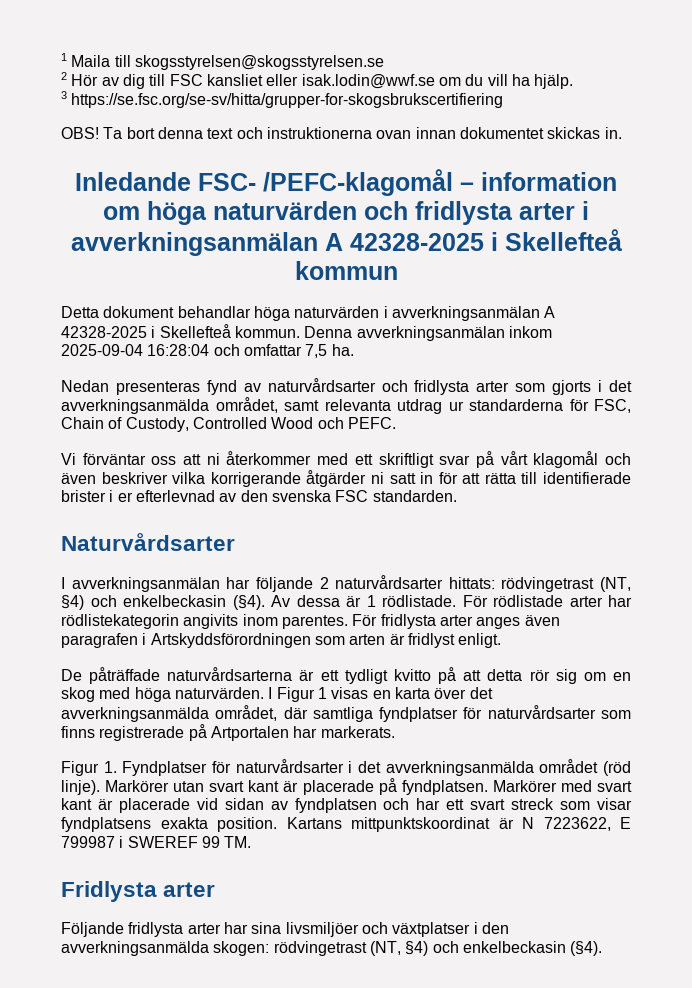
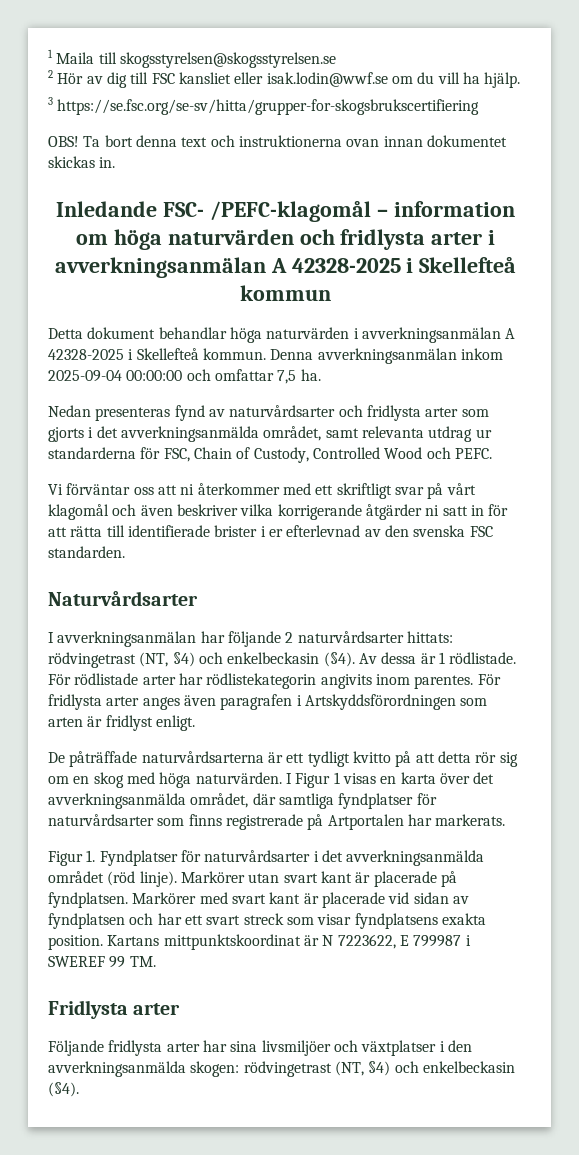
- Denna avverkningsanmälan inkom 2025-09-04 16:28:04 och omfattar 7,5 ha.
+ Denna avverkningsanmälan inkom 2025-09-04 00:00:00 och omfattar 7,5 ha.

